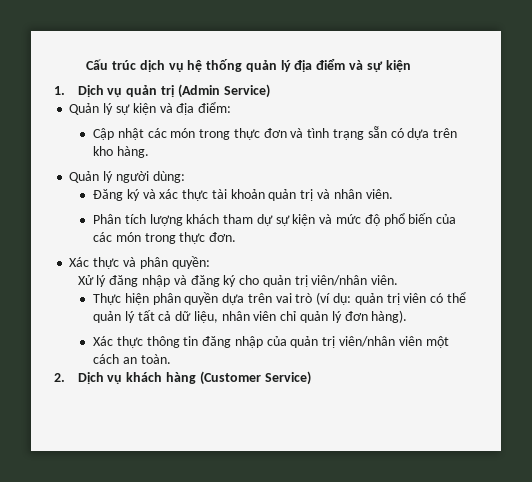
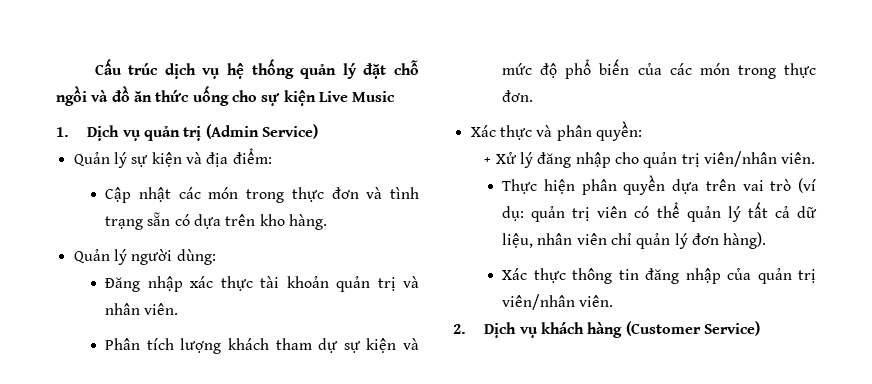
- Cấu trúc dịch vụ hệ thống quản lý địa điểm và sự kiện
+ Cấu trúc dịch vụ hệ thống quản lý đặt chỗ ngồi và đồ ăn thức uống cho sự kiện Live Music
- Đăng ký và xác thực tài khoản quản trị và nhân viên.
+ Đăng nhập xác thực tài khoản quản trị và nhân viên.
- Xử lý đăng nhập và đăng ký cho quản trị viên/nhân viên.
+ + Xử lý đăng nhập cho quản trị viên/nhân viên.
- Xác thực thông tin đăng nhập của quản trị viên/nhân viên một cách an toàn.
+ Xác thực thông tin đăng nhập của quản trị viên/nhân viên.

